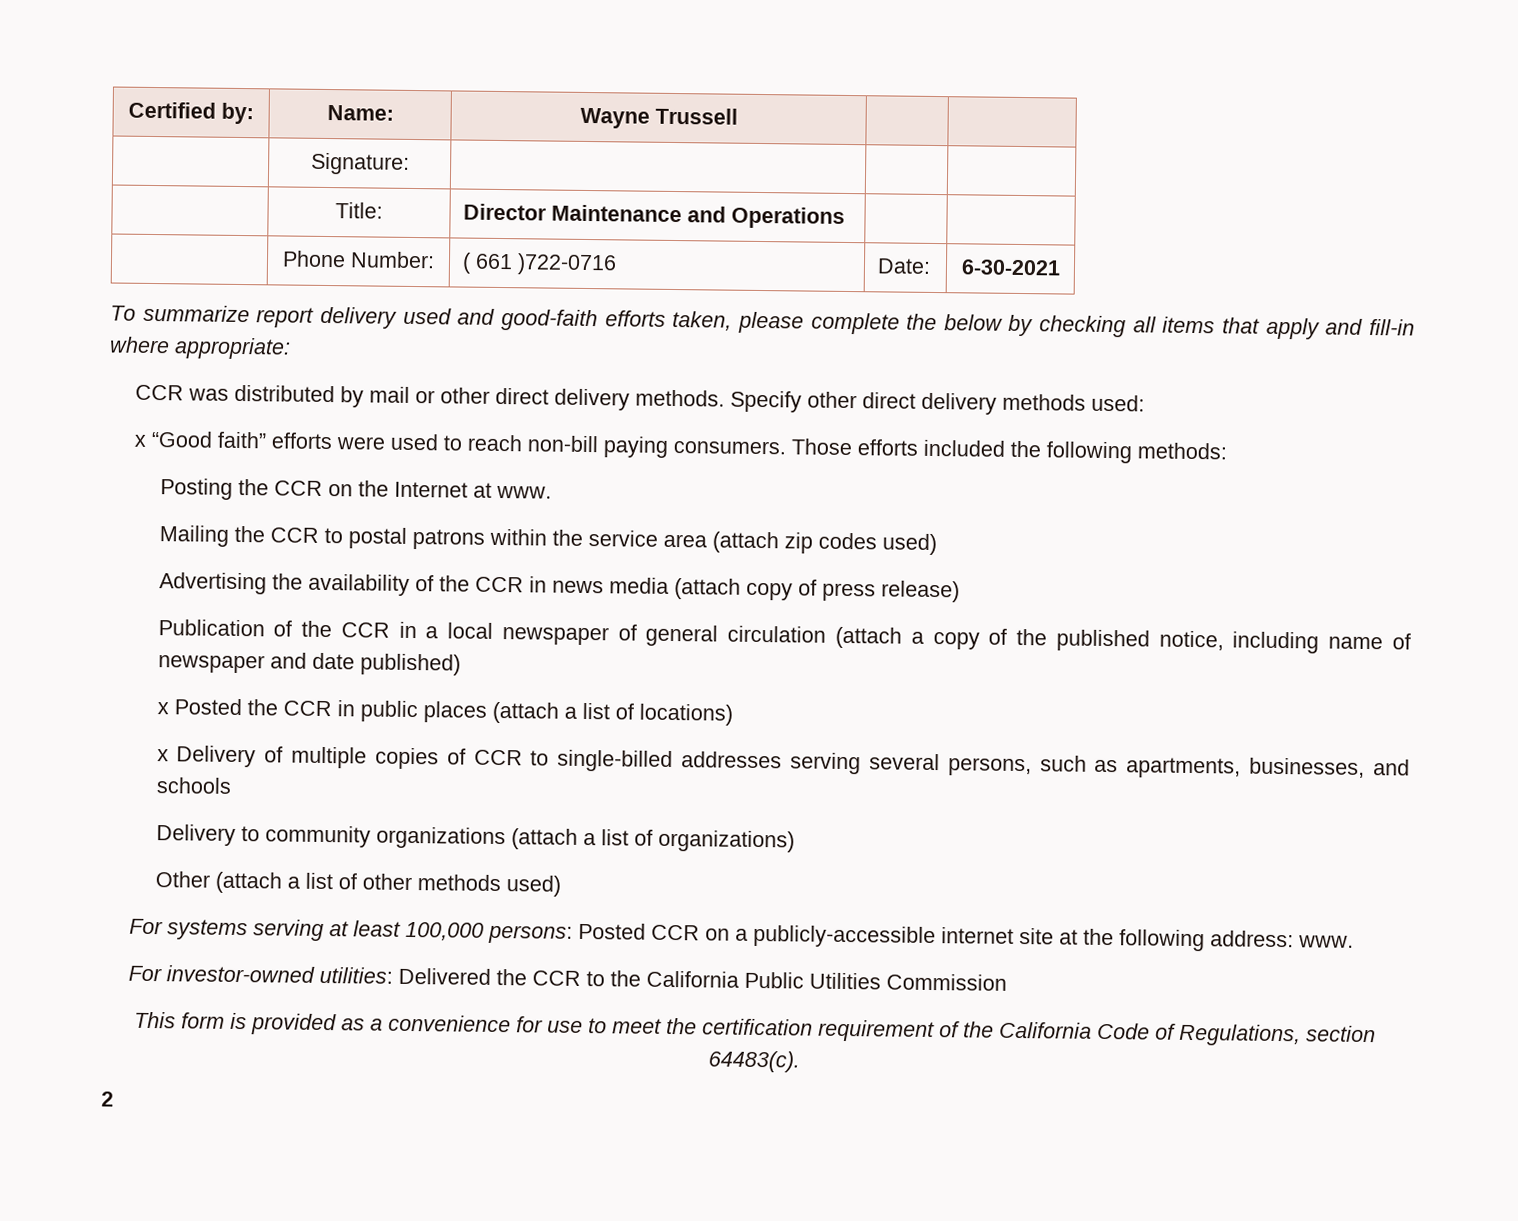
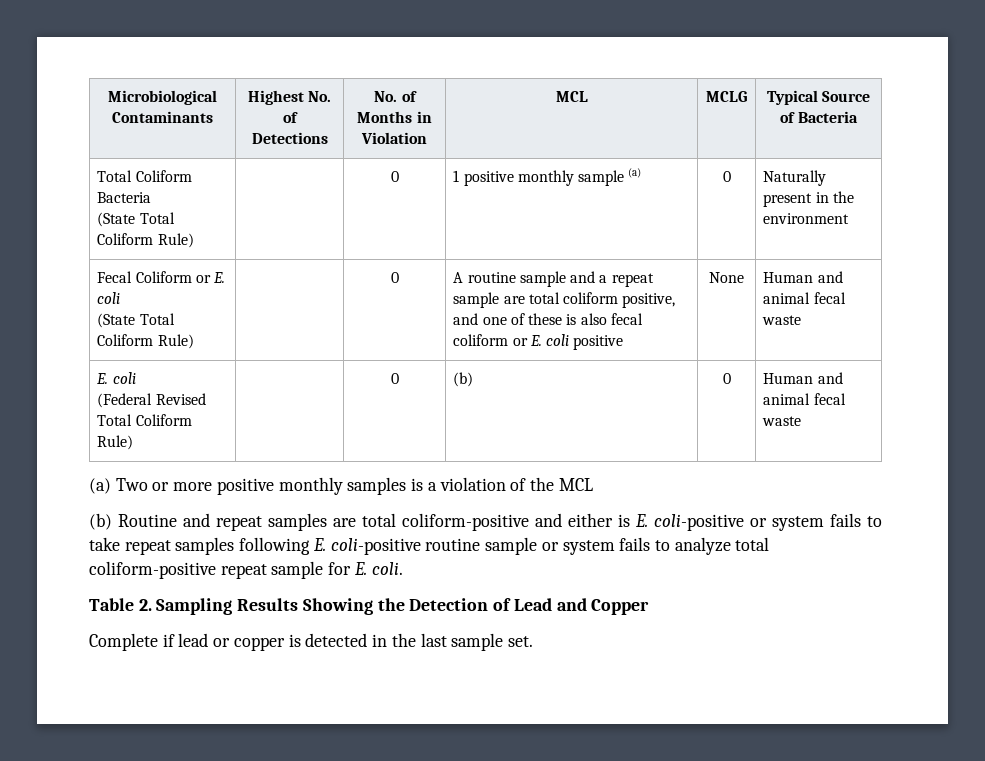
- Certified by: | Name: | Wayne Trussell | |
- | Signature: | | |
- | Title: | Director Maintenance and Operations | |
- | Phone Number: | ( 661 )722-0716 | Date: | 6-30-2021
- To summarize report delivery used and good-faith efforts taken, please complete the below by checking all items that apply and fill-in where appropriate:
- CCR was distributed by mail or other direct delivery methods. Specify other direct delivery methods used:
- x “Good faith” efforts were used to reach non-bill paying consumers. Those efforts included the following methods:
- Posting the CCR on the Internet at www.
- Mailing the CCR to postal patrons within the service area (attach zip codes used)
- Advertising the availability of the CCR in news media (attach copy of press release)
- Publication of the CCR in a local newspaper of general circulation (attach a copy of the published notice, including name of newspaper and date published)
- x Posted the CCR in public places (attach a list of locations)
- x Delivery of multiple copies of CCR to single-billed addresses serving several persons, such as apartments, businesses, and schools
- Delivery to community organizations (attach a list of organizations)
- Other (attach a list of other methods used)
- For systems serving at least 100,000 persons: Posted CCR on a publicly-accessible internet site at the following address: www.
- For investor-owned utilities: Delivered the CCR to the California Public Utilities Commission
- This form is provided as a convenience for use to meet the certification requirement of the California Code of Regulations, section 64483(c).
- 2
+ Microbiological Contaminants | Highest No. of Detections | No. of Months in Violation | MCL | MCLG | Typical Source of Bacteria
+ Total Coliform Bacteria
+ (State Total Coliform Rule) | | 0 | 1 positive monthly sample (a) | 0 | Naturally present in the environment
+ Fecal Coliform or E. coli
+ (State Total Coliform Rule) | | 0 | A routine sample and a repeat sample are total coliform positive, and one of these is also fecal coliform or E. coli positive | None | Human and animal fecal waste
+ E. coli
+ (Federal Revised Total Coliform Rule) | | 0 | (b) | 0 | Human and animal fecal waste
+ (a) Two or more positive monthly samples is a violation of the MCL
+ (b) Routine and repeat samples are total coliform-positive and either is E. coli-positive or system fails to take repeat samples following E. coli-positive routine sample or system fails to analyze total coliform-positive repeat sample for E. coli.
+ Table 2. Sampling Results Showing the Detection of Lead and Copper
+ Complete if lead or copper is detected in the last sample set.

